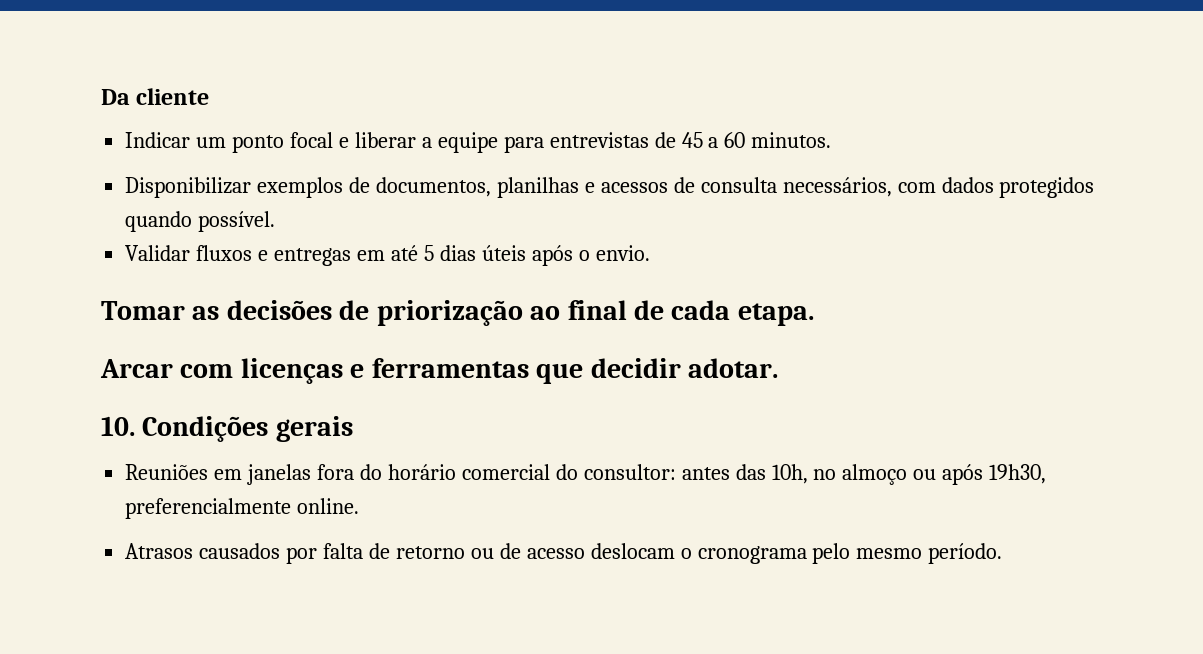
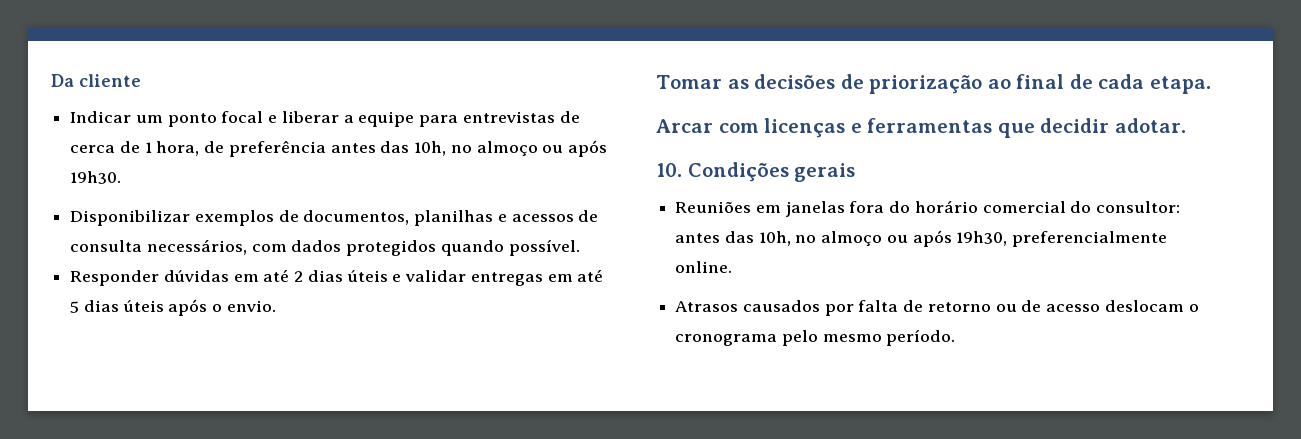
- Indicar um ponto focal e liberar a equipe para entrevistas de 45 a 60 minutos.
+ Indicar um ponto focal e liberar a equipe para entrevistas de cerca de 1 hora, de preferência antes das 10h, no almoço ou após 19h30.
- Validar fluxos e entregas em até 5 dias úteis após o envio.
+ Responder dúvidas em até 2 dias úteis e validar entregas em até 5 dias úteis após o envio.

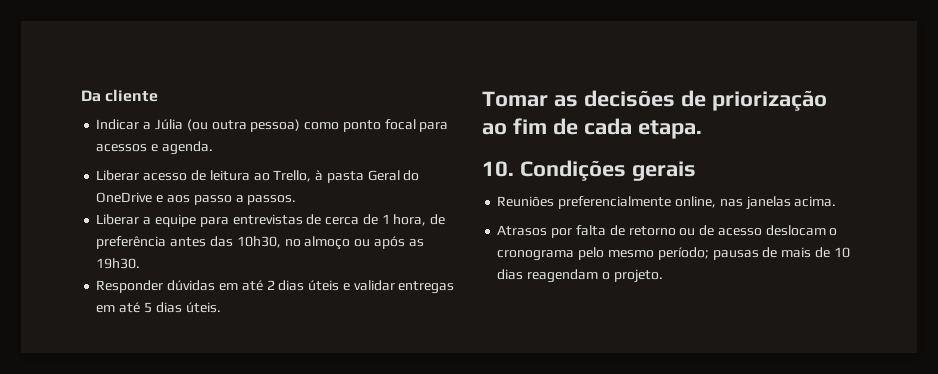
- Indicar um ponto focal e liberar a equipe para entrevistas de cerca de 1 hora, de preferência antes das 10h, no almoço ou após 19h30.
+ Indicar a Júlia (ou outra pessoa) como ponto focal para acessos e agenda.
+ Liberar acesso de leitura ao Trello, à pasta Geral do OneDrive e aos passo a passos.
+ Liberar a equipe para entrevistas de cerca de 1 hora, de preferência antes das 10h30, no almoço ou após as 19h30.
- Disponibilizar exemplos de documentos, planilhas e acessos de consulta necessários, com dados protegidos quando possível.
- Responder dúvidas em até 2 dias úteis e validar entregas em até 5 dias úteis após o envio.
+ Responder dúvidas em até 2 dias úteis e validar entregas em até 5 dias úteis.
- Tomar as decisões de priorização ao final de cada etapa.
+ Tomar as decisões de priorização ao fim de cada etapa.
- Arcar com licenças e ferramentas que decidir adotar.
  10. Condições gerais
- Reuniões em janelas fora do horário comercial do consultor: antes das 10h, no almoço ou após 19h30, preferencialmente online.
+ Reuniões preferencialmente online, nas janelas acima.
- Atrasos causados por falta de retorno ou de acesso deslocam o cronograma pelo mesmo período.
+ Atrasos por falta de retorno ou de acesso deslocam o cronograma pelo mesmo período; pausas de mais de 10 dias reagendam o projeto.

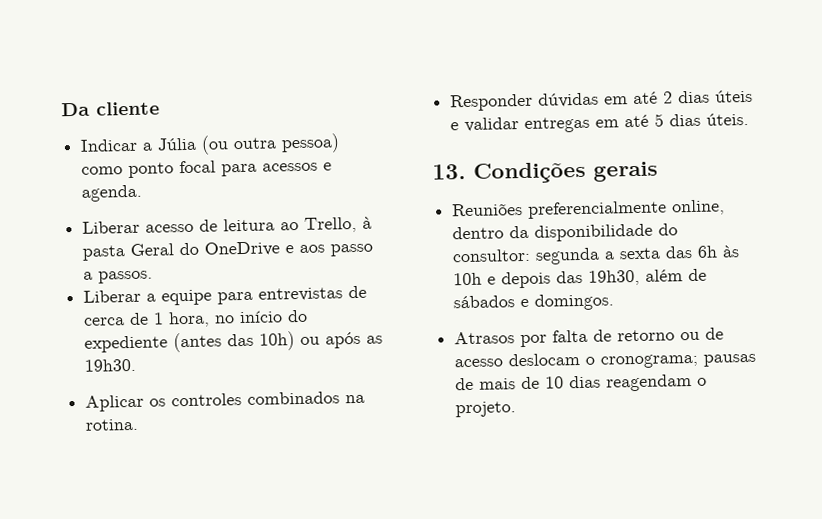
- Liberar a equipe para entrevistas de cerca de 1 hora, de preferência antes das 10h30, no almoço ou após as 19h30.
+ Liberar a equipe para entrevistas de cerca de 1 hora, no início do expediente (antes das 10h) ou após as 19h30.
+ Aplicar os controles combinados na rotina.
- Tomar as decisões de priorização ao fim de cada etapa.
- 10. Condições gerais
+ 13. Condições gerais
- Reuniões preferencialmente online, nas janelas acima.
+ Reuniões preferencialmente online, dentro da disponibilidade do consultor: segunda a sexta das 6h às 10h e depois das 19h30, além de sábados e domingos.
- Atrasos por falta de retorno ou de acesso deslocam o cronograma pelo mesmo período; pausas de mais de 10 dias reagendam o projeto.
+ Atrasos por falta de retorno ou de acesso deslocam o cronograma; pausas de mais de 10 dias reagendam o projeto.

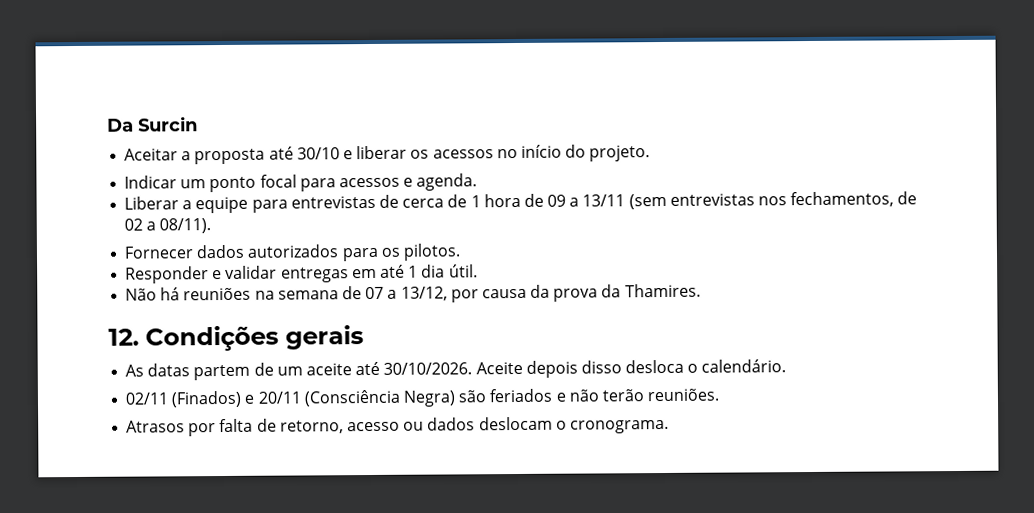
- Da cliente
- Indicar a Júlia (ou outra pessoa) como ponto focal para acessos e agenda.
+ Da Surcin
+ Aceitar a proposta até 30/10 e liberar os acessos no início do projeto.
+ Indicar um ponto focal para acessos e agenda.
- Liberar acesso de leitura ao Trello, à pasta Geral do OneDrive e aos passo a passos.
- Liberar a equipe para entrevistas de cerca de 1 hora, no início do expediente (antes das 10h) ou após as 19h30.
- Aplicar os controles combinados na rotina.
- Responder dúvidas em até 2 dias úteis e validar entregas em até 5 dias úteis.
- 13. Condições gerais
- Reuniões preferencialmente online, dentro da disponibilidade do consultor: segunda a sexta das 6h às 10h e depois das 19h30, além de sábados e domingos.
- Atrasos por falta de retorno ou de acesso deslocam o cronograma; pausas de mais de 10 dias reagendam o projeto.
+ Liberar a equipe para entrevistas de cerca de 1 hora de 09 a 13/11 (sem entrevistas nos fechamentos, de 02 a 08/11).
+ Fornecer dados autorizados para os pilotos.
+ Responder e validar entregas em até 1 dia útil.
+ Não há reuniões na semana de 07 a 13/12, por causa da prova da Thamires.
+ 12. Condições gerais
+ As datas partem de um aceite até 30/10/2026. Aceite depois disso desloca o calendário.
+ 02/11 (Finados) e 20/11 (Consciência Negra) são feriados e não terão reuniões.
+ Atrasos por falta de retorno, acesso ou dados deslocam o cronograma.

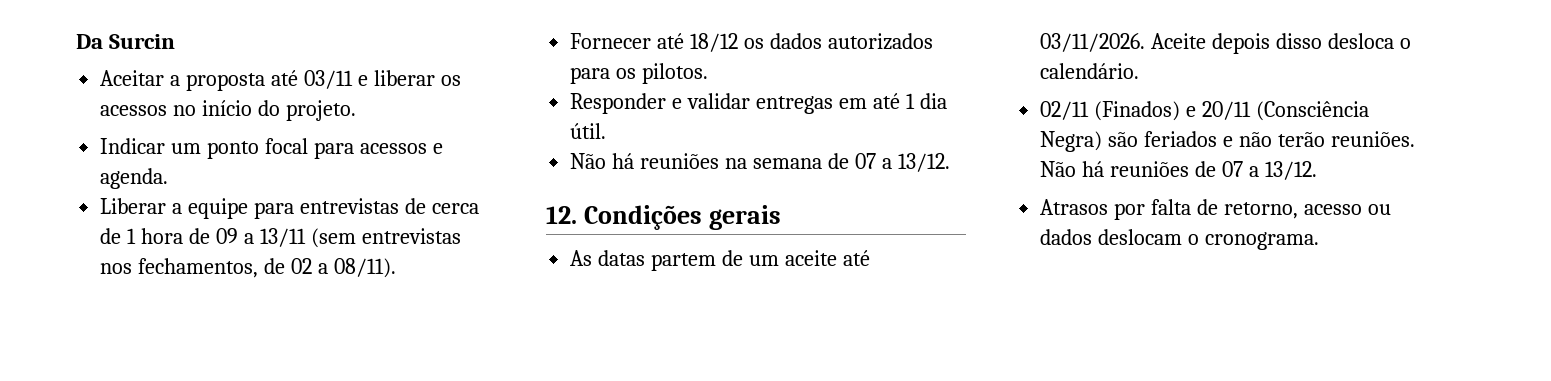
- Aceitar a proposta até 30/10 e liberar os acessos no início do projeto.
+ Aceitar a proposta até 03/11 e liberar os acessos no início do projeto.
- Fornecer dados autorizados para os pilotos.
+ Fornecer até 18/12 os dados autorizados para os pilotos.
- Não há reuniões na semana de 07 a 13/12, por causa da prova da Thamires.
+ Não há reuniões na semana de 07 a 13/12.
- As datas partem de um aceite até 30/10/2026.
+ As datas partem de um aceite até 03/11/2026.
+ Não há reuniões de 07 a 13/12.

